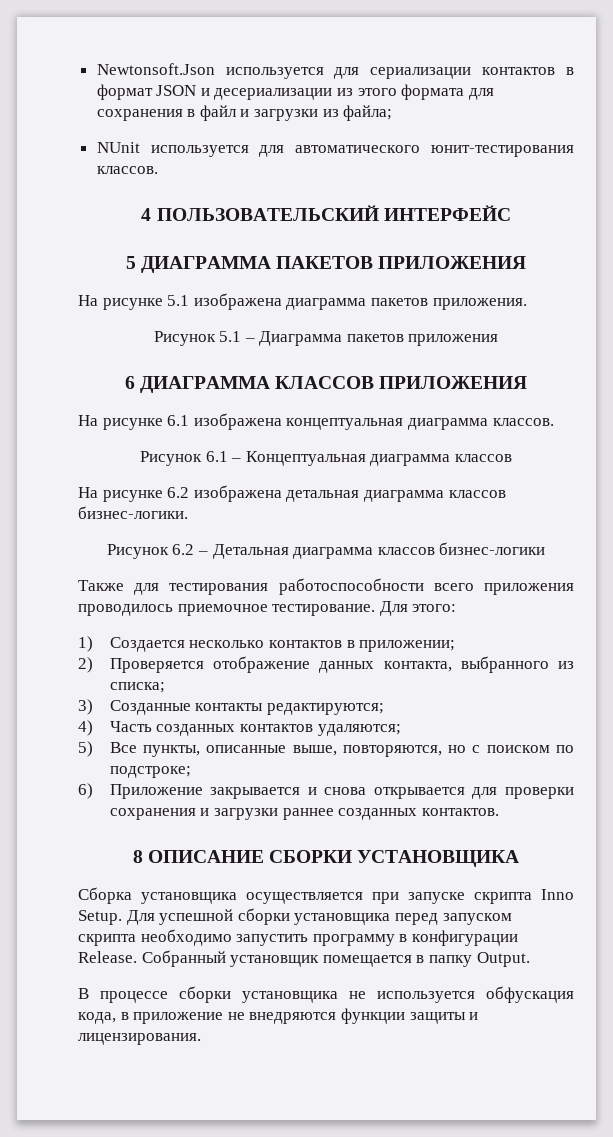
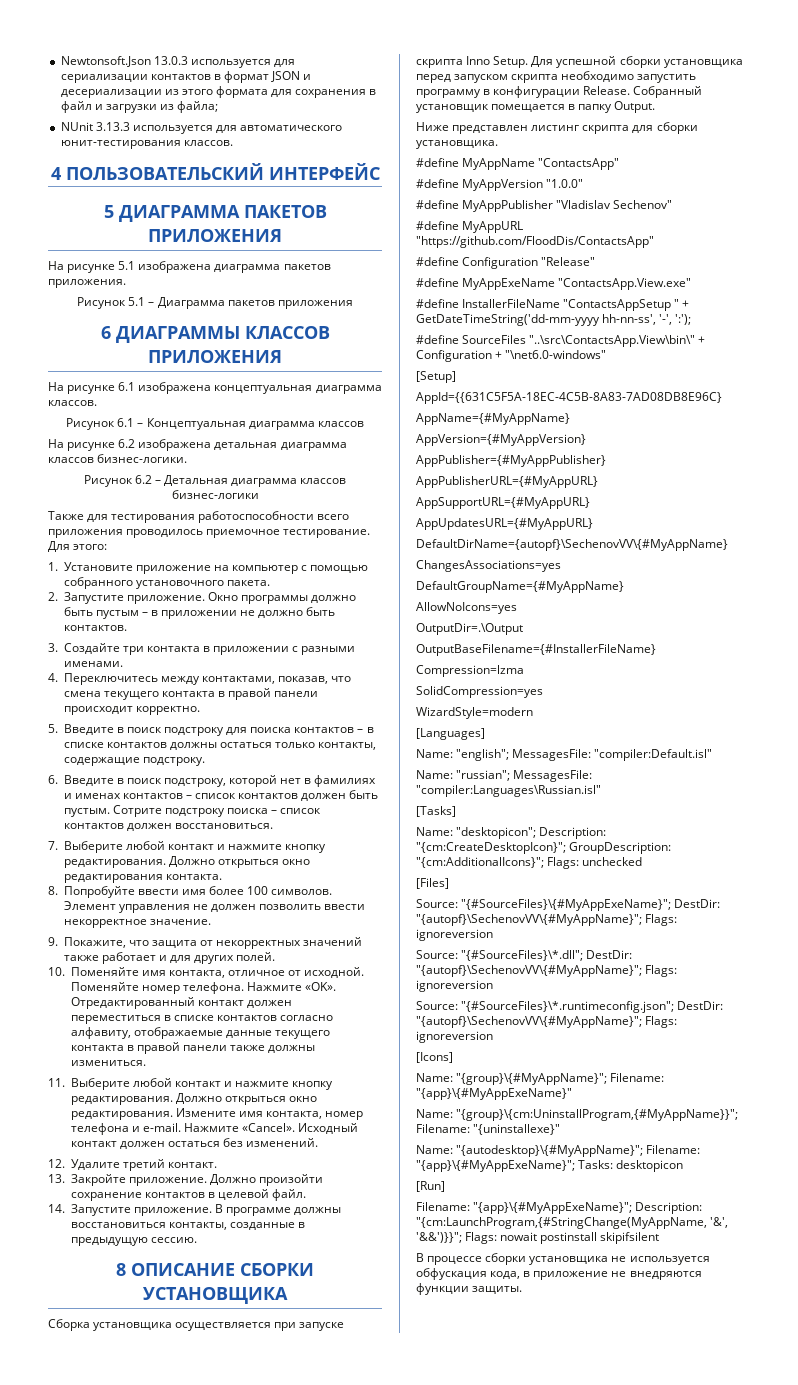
- Newtonsoft.Json используется для сериализации контактов в формат JSON и десериализации из этого формата для сохранения в файл и загрузки из файла;
+ Newtonsoft.Json 13.0.3 используется для сериализации контактов в формат JSON и десериализации из этого формата для сохранения в файл и загрузки из файла;
- NUnit используется для автоматического юнит-тестирования классов.
+ NUnit 3.13.3 используется для автоматического юнит-тестирования классов.
- 6 ДИАГРАММА КЛАССОВ ПРИЛОЖЕНИЯ
+ 6 ДИАГРАММЫ КЛАССОВ ПРИЛОЖЕНИЯ
- 1) Создается несколько контактов в приложении;
- 2) Проверяется отображение данных контакта, выбранного из списка;
- 3) Созданные контакты редактируются;
- 4) Часть созданных контактов удаляются;
- 5) Все пункты, описанные выше, повторяются, но с поиском по подстроке;
- 6) Приложение закрывается и снова открывается для проверки сохранения и загрузки раннее созданных контактов.
+ 1. Установите приложение на компьютер с помощью собранного установочного пакета.
+ 2. Запустите приложение. Окно программы должно быть пустым – в приложении не должно быть контактов.
+ 3. Создайте три контакта в приложении с разными именами.
+ 4. Переключитесь между контактами, показав, что смена текущего контакта в правой панели происходит корректно.
+ 5. Введите в поиск подстроку для поиска контактов – в списке контактов должны остаться только контакты, содержащие подстроку.
+ 6. Введите в поиск подстроку, которой нет в фамилиях и именах контактов – список контактов должен быть пустым. Сотрите подстроку поиска – список контактов должен восстановиться.
+ 7. Выберите любой контакт и нажмите кнопку редактирования. Должно открыться окно редактирования контакта.
+ 8. Попробуйте ввести имя более 100 символов. Элемент управления не должен позволить ввести некорректное значение.
+ 9. Покажите, что защита от некорректных значений также работает и для других полей.
+ 10. Поменяйте имя контакта, отличное от исходной. Поменяйте номер телефона. Нажмите «OK». Отредактированный контакт должен переместиться в списке контактов согласно алфавиту, отображаемые данные текущего контакта в правой панели также должны измениться.
+ 11. Выберите любой контакт и нажмите кнопку редактирования. Должно открыться окно редактирования. Измените имя контакта, номер телефона и e-mail. Нажмите «Cancel». Исходный контакт должен остаться без изменений.
+ 12. Удалите третий контакт.
+ 13. Закройте приложение. Должно произойти сохранение контактов в целевой файл.
+ 14. Запустите приложение. В программе должны восстановиться контакты, созданные в предыдущую сессию.
+ Ниже представлен листинг скрипта для сборки установщика.
+ #define MyAppName "ContactsApp"
+ #define MyAppVersion "1.0.0"
+ #define MyAppPublisher "Vladislav Sechenov"
+ #define MyAppURL "https://github.com/FloodDis/ContactsApp"
+ #define Configuration "Release"
+ #define MyAppExeName "ContactsApp.View.exe"
+ #define InstallerFileName "ContactsAppSetup " + GetDateTimeString('dd-mm-yyyy hh-nn-ss', '-', ':');
+ #define SourceFiles "..\src\ContactsApp.View\bin\" + Configuration + "\net6.0-windows"
+ [Setup]
+ AppId={{631C5F5A-18EC-4C5B-8A83-7AD08DB8E96C}
+ AppName={#MyAppName}
+ AppVersion={#MyAppVersion}
+ AppPublisher={#MyAppPublisher}
+ AppPublisherURL={#MyAppURL}
+ AppSupportURL={#MyAppURL}
+ AppUpdatesURL={#MyAppURL}
+ DefaultDirName={autopf}\SechenovVV\{#MyAppName}
+ ChangesAssociations=yes
+ DefaultGroupName={#MyAppName}
+ AllowNoIcons=yes
+ OutputDir=.\Output
+ OutputBaseFilename={#InstallerFileName}
+ Compression=lzma
+ SolidCompression=yes
+ WizardStyle=modern
+ [Languages]
+ Name: "english"; MessagesFile: "compiler:Default.isl"
+ Name: "russian"; MessagesFile: "compiler:Languages\Russian.isl"
+ [Tasks]
+ Name: "desktopicon"; Description: "{cm:CreateDesktopIcon}"; GroupDescription: "{cm:AdditionalIcons}"; Flags: unchecked
+ [Files]
+ Source: "{#SourceFiles}\{#MyAppExeName}"; DestDir: "{autopf}\SechenovVV\{#MyAppName}"; Flags: ignoreversion
+ Source: "{#SourceFiles}\*.dll"; DestDir: "{autopf}\SechenovVV\{#MyAppName}"; Flags: ignoreversion
+ Source: "{#SourceFiles}\*.runtimeconfig.json"; DestDir: "{autopf}\SechenovVV\{#MyAppName}"; Flags: ignoreversion
+ [Icons]
+ Name: "{group}\{#MyAppName}"; Filename: "{app}\{#MyAppExeName}"
+ Name: "{group}\{cm:UninstallProgram,{#MyAppName}}"; Filename: "{uninstallexe}"
+ Name: "{autodesktop}\{#MyAppName}"; Filename: "{app}\{#MyAppExeName}"; Tasks: desktopicon
+ [Run]
+ Filename: "{app}\{#MyAppExeName}"; Description: "{cm:LaunchProgram,{#StringChange(MyAppName, '&', '&&')}}"; Flags: nowait postinstall skipifsilent
- В процессе сборки установщика не используется обфускация кода, в приложение не внедряются функции защиты и лицензирования.
+ В процессе сборки установщика не используется обфускация кода, в приложение не внедряются функции защиты.

